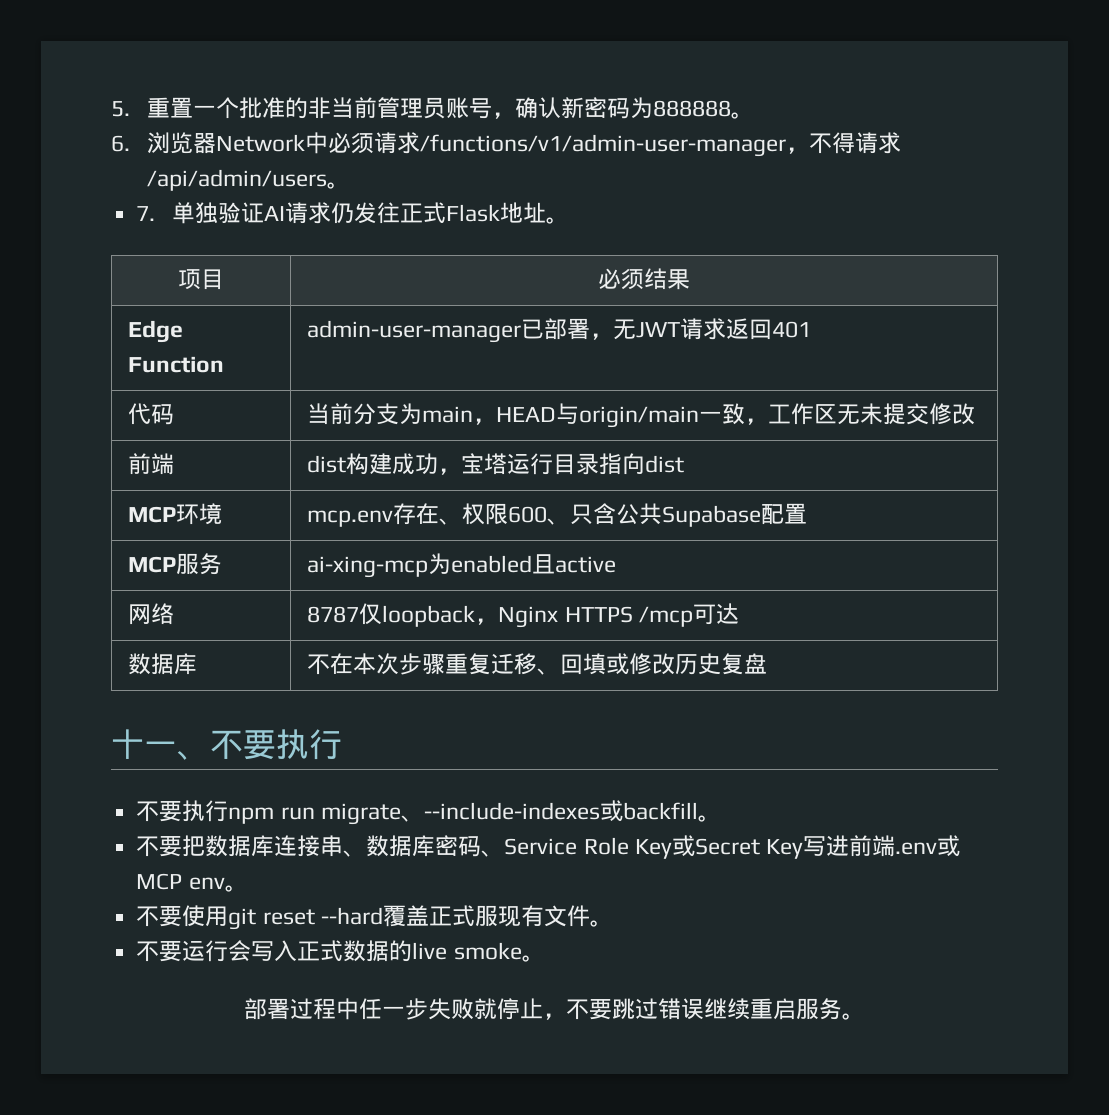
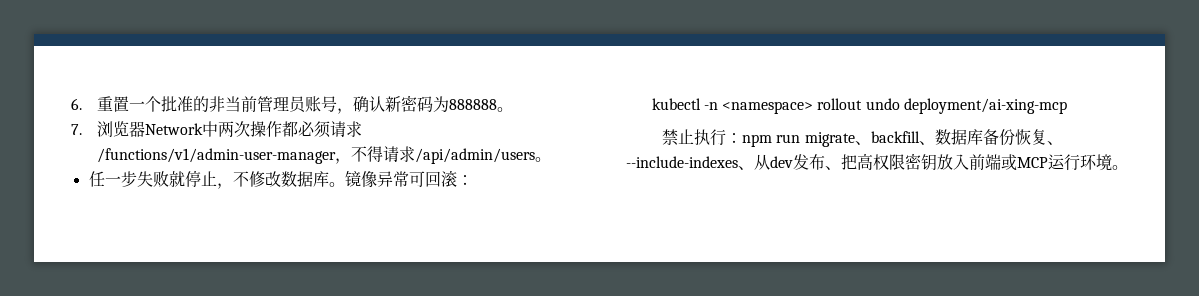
- 5.重置一个批准的非当前管理员账号，确认新密码为888888。
+ 6.重置一个批准的非当前管理员账号，确认新密码为888888。
- 6.浏览器Network中必须请求/functions/v1/admin-user-manager，不得请求/api/admin/users。
+ 7.浏览器Network中两次操作都必须请求/functions/v1/admin-user-manager，不得请求/api/admin/users。
- 7.单独验证AI请求仍发往正式Flask地址。
- 项目 | 必须结果
- Edge Function | admin-user-manager已部署，无JWT请求返回401
- 代码 | 当前分支为main，HEAD与origin/main一致，工作区无未提交修改
- 前端 | dist构建成功，宝塔运行目录指向dist
- MCP环境 | mcp.env存在、权限600、只含公共Supabase配置
- MCP服务 | ai-xing-mcp为enabled且active
- 网络 | 8787仅loopback，Nginx HTTPS /mcp可达
- 数据库 | 不在本次步骤重复迁移、回填或修改历史复盘
- 十一、不要执行
- 不要执行npm run migrate、--include-indexes或backfill。
- 不要把数据库连接串、数据库密码、Service Role Key或Secret Key写进前端.env或MCP env。
- 不要使用git reset --hard覆盖正式服现有文件。
- 不要运行会写入正式数据的live smoke。
- 部署过程中任一步失败就停止，不要跳过错误继续重启服务。
+ 任一步失败就停止，不修改数据库。镜像异常可回滚：
+ kubectl -n <namespace> rollout undo deployment/ai-xing-mcp
+ 禁止执行：npm run migrate、backfill、数据库备份恢复、--include-indexes、从dev发布、把高权限密钥放入前端或MCP运行环境。

